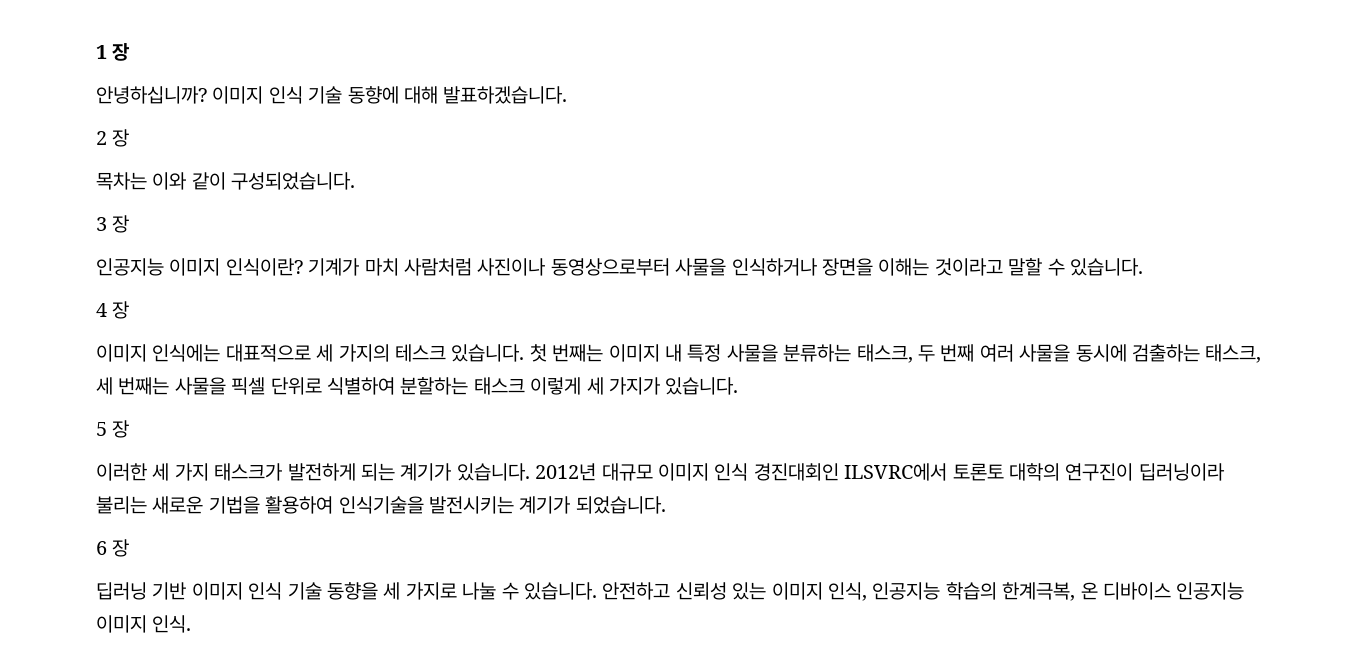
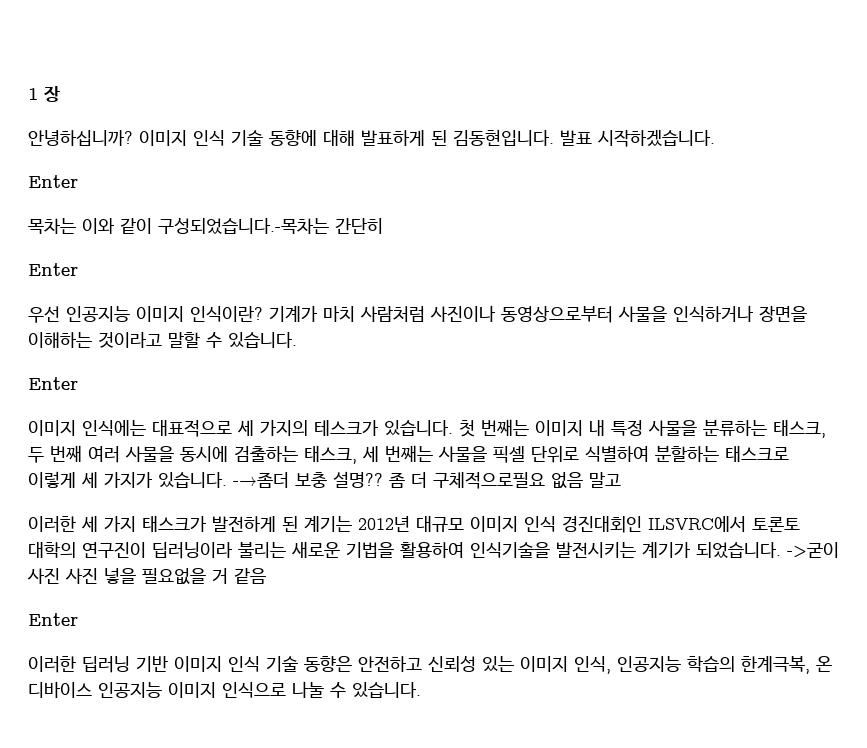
- 이미지 인식 기술 동향에 대해 발표하겠습니다.
- 2 장
+ 이미지 인식 기술 동향에 대해 발표하게 된 김동현입니다. 발표 시작하겠습니다.
+ Enter
- 목차는 이와 같이 구성되었습니다.
- 3 장
- 인공지능 이미지 인식이란?
+ 목차는 이와 같이 구성되었습니다.-목차는 간단히
+ Enter
+ 우선 인공지능 이미지 인식이란?
- 기계가 마치 사람처럼 사진이나 동영상으로부터 사물을 인식하거나 장면을 이해는 것이라고 말할 수 있습니다.
- 4 장
+ 기계가 마치 사람처럼 사진이나 동영상으로부터 사물을 인식하거나 장면을 이해하는 것이라고 말할 수 있습니다.
+ Enter
- 이미지 인식에는 대표적으로 세 가지의 테스크 있습니다.
+ 이미지 인식에는 대표적으로 세 가지의 테스크가 있습니다.
- 첫 번째는 이미지 내 특정 사물을 분류하는 태스크, 두 번째 여러 사물을 동시에 검출하는 태스크, 세 번째는 사물을 픽셀 단위로 식별하여 분할하는 태스크 이렇게 세 가지가 있습니다.
- 5 장
+ 첫 번째는 이미지 내 특정 사물을 분류하는 태스크, 두 번째 여러 사물을 동시에 검출하는 태스크, 세 번째는 사물을 픽셀 단위로 식별하여 분할하는 태스크로 이렇게 세 가지가 있습니다. -→좀더 보충 설명?? 좀 더 구체적으로필요 없음 말고
- 이러한 세 가지 태스크가 발전하게 되는 계기가 있습니다. 2012년 대규모 이미지 인식 경진대회인 ILSVRC에서 토론토 대학의 연구진이 딥러닝이라 불리는 새로운 기법을 활용하여 인식기술을 발전시키는 계기가 되었습니다.
- 6 장
- 딥러닝 기반 이미지 인식 기술 동향을 세 가지로 나눌 수 있습니다. 안전하고 신뢰성 있는 이미지 인식, 인공지능 학습의 한계극복, 온 디바이스 인공지능 이미지 인식.
+ 이러한 세 가지 태스크가 발전하게 된 계기는 2012년 대규모 이미지 인식 경진대회인 ILSVRC에서 토론토 대학의 연구진이 딥러닝이라 불리는 새로운 기법을 활용하여 인식기술을 발전시키는 계기가 되었습니다. ->굳이 사진 사진 넣을 필요없을 거 같음
+ Enter
+ 이러한 딥러닝 기반 이미지 인식 기술 동향은 안전하고 신뢰성 있는 이미지 인식, 인공지능 학습의 한계극복, 온 디바이스 인공지능 이미지 인식으로 나눌 수 있습니다.

